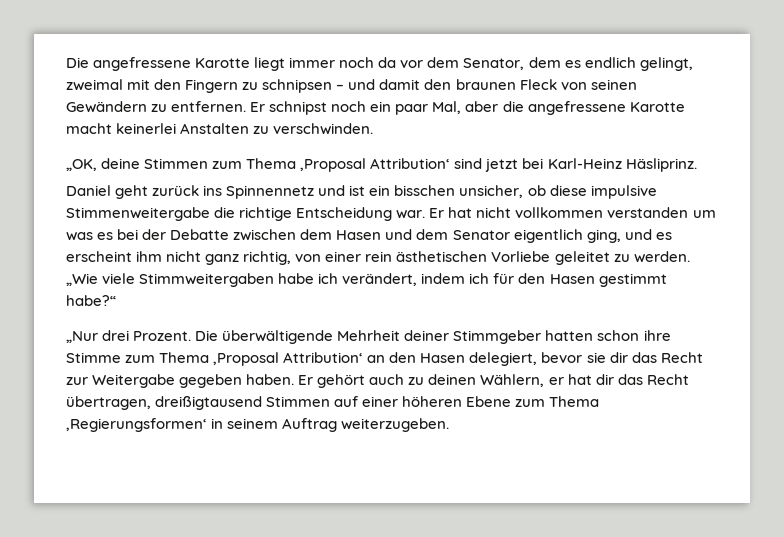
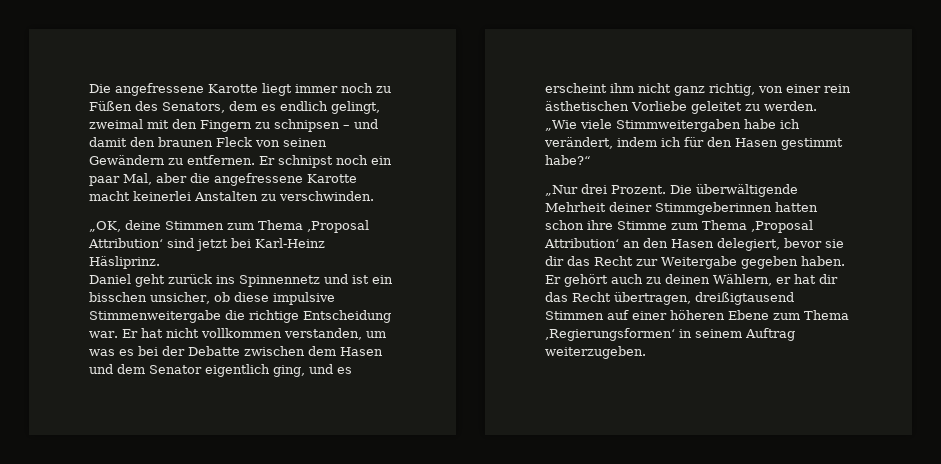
- Die angefressene Karotte liegt immer noch da vor dem Senator, dem es endlich gelingt, zweimal mit den Fingern zu schnipsen – und damit den braunen Fleck von seinen Gewändern zu entfernen.
+ Die angefressene Karotte liegt immer noch zu Füßen des Senators, dem es endlich gelingt, zweimal mit den Fingern zu schnipsen – und damit den braunen Fleck von seinen Gewändern zu entfernen.
- Er hat nicht vollkommen verstanden um was es bei der Debatte zwischen dem Hasen und dem Senator eigentlich ging, und es erscheint ihm nicht ganz richtig, von einer rein ästhetischen Vorliebe geleitet zu werden.
+ Er hat nicht vollkommen verstanden, um was es bei der Debatte zwischen dem Hasen und dem Senator eigentlich ging, und es erscheint ihm nicht ganz richtig, von einer rein ästhetischen Vorliebe geleitet zu werden.
- Die überwältigende Mehrheit deiner Stimmgeber hatten schon ihre Stimme zum Thema ‚Proposal Attribution‘ an den Hasen delegiert, bevor sie dir das Recht zur Weitergabe gegeben haben.
+ Die überwältigende Mehrheit deiner Stimmgeberinnen hatten schon ihre Stimme zum Thema ‚Proposal Attribution‘ an den Hasen delegiert, bevor sie dir das Recht zur Weitergabe gegeben haben.

